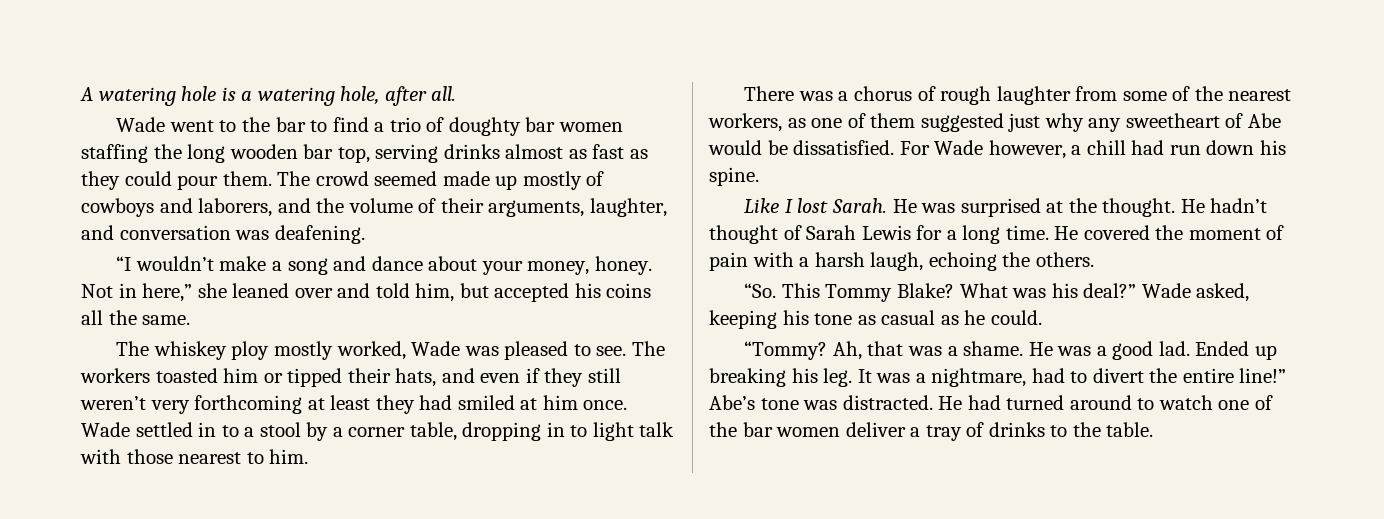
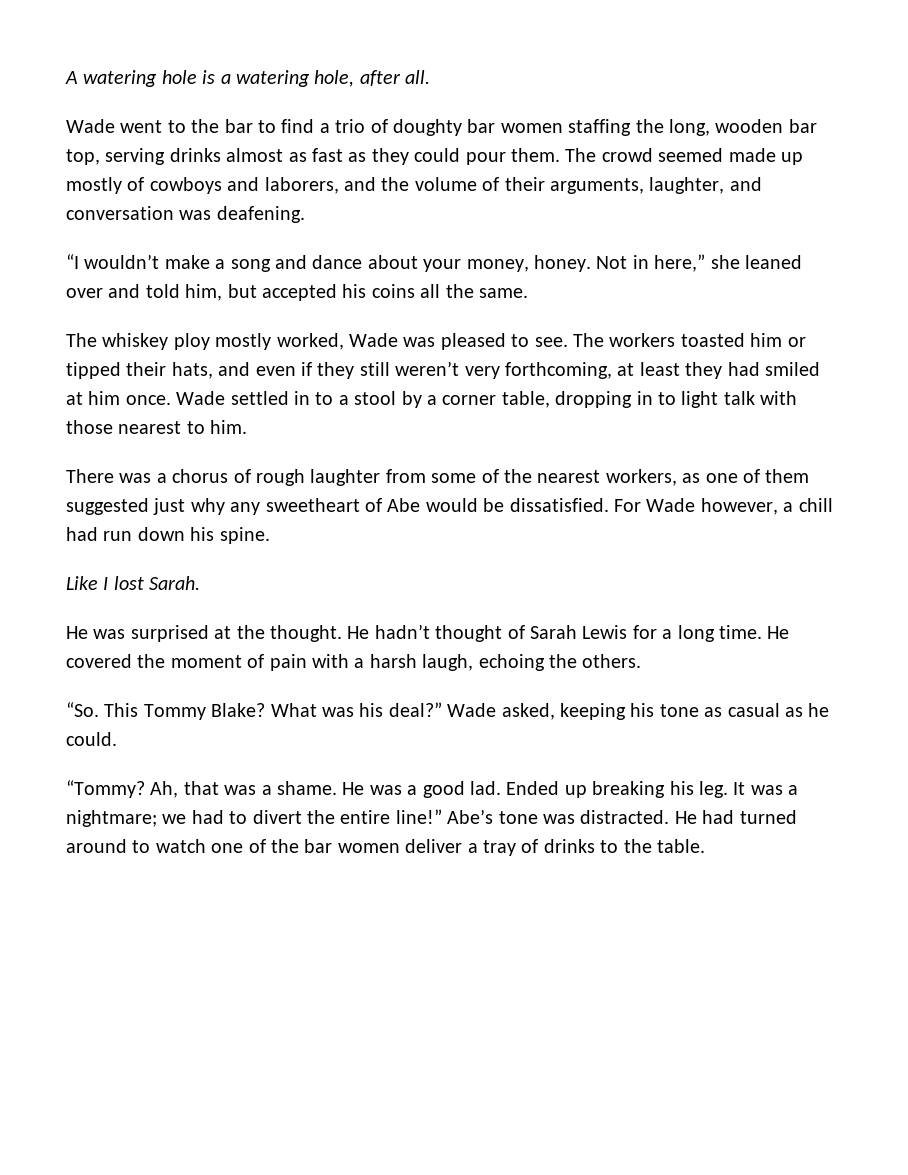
- Wade went to the bar to find a trio of doughty bar women staffing the long wooden bar top, serving drinks almost as fast as they could pour them.
+ Wade went to the bar to find a trio of doughty bar women staffing the long, wooden bar top, serving drinks almost as fast as they could pour them.
- The workers toasted him or tipped their hats, and even if they still weren’t very forthcoming at least they had smiled at him once.
+ The workers toasted him or tipped their hats, and even if they still weren’t very forthcoming, at least they had smiled at him once.
- Like I lost Sarah. He was surprised at the thought.
+ Like I lost Sarah.
+ He was surprised at the thought.
- It was a nightmare, had to divert the entire line!”
+ It was a nightmare; we had to divert the entire line!”

